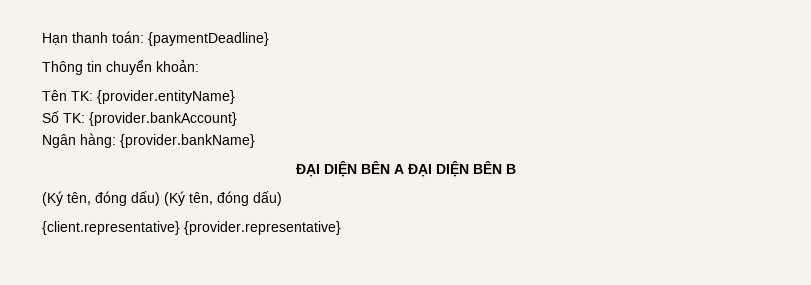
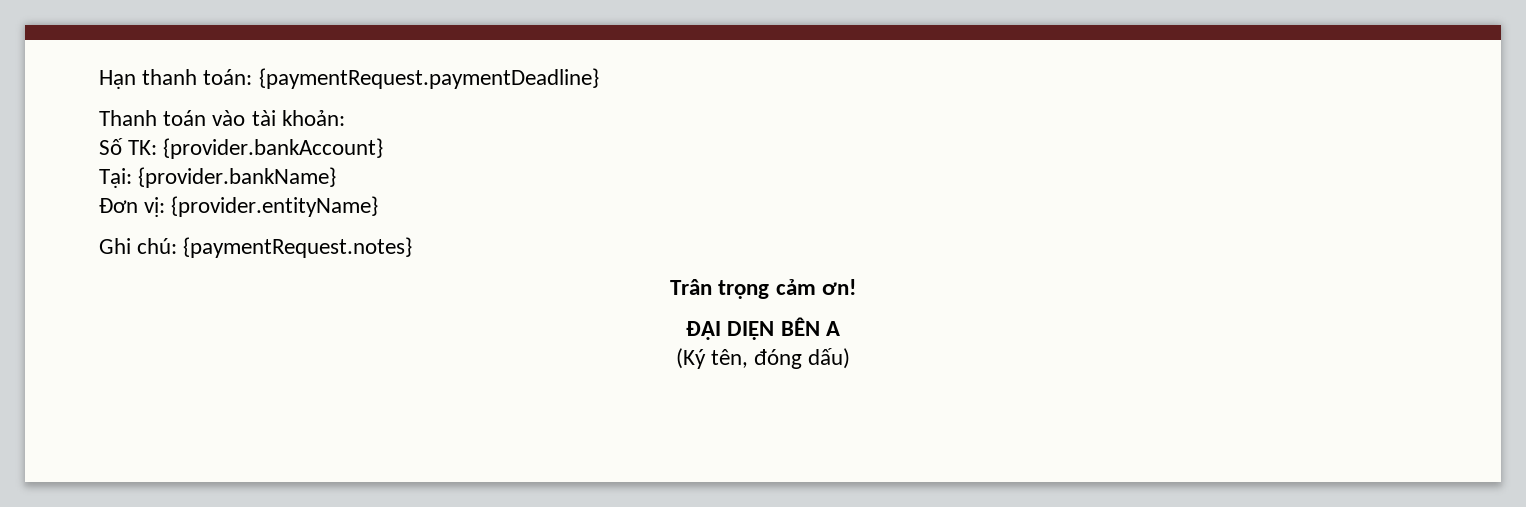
- Hạn thanh toán: {paymentDeadline}
- Thông tin chuyển khoản:
- Tên TK: {provider.entityName}
+ Hạn thanh toán: {paymentRequest.paymentDeadline}
+ Thanh toán vào tài khoản:
- Ngân hàng: {provider.bankName}
+ Tại: {provider.bankName}
+ Đơn vị: {provider.entityName}
+ Ghi chú: {paymentRequest.notes}
+ Trân trọng cảm ơn!
- ĐẠI DIỆN BÊN A ĐẠI DIỆN BÊN B
- (Ký tên, đóng dấu) (Ký tên, đóng dấu)
- {client.representative} {provider.representative}
+ ĐẠI DIỆN BÊN A
+ (Ký tên, đóng dấu)

